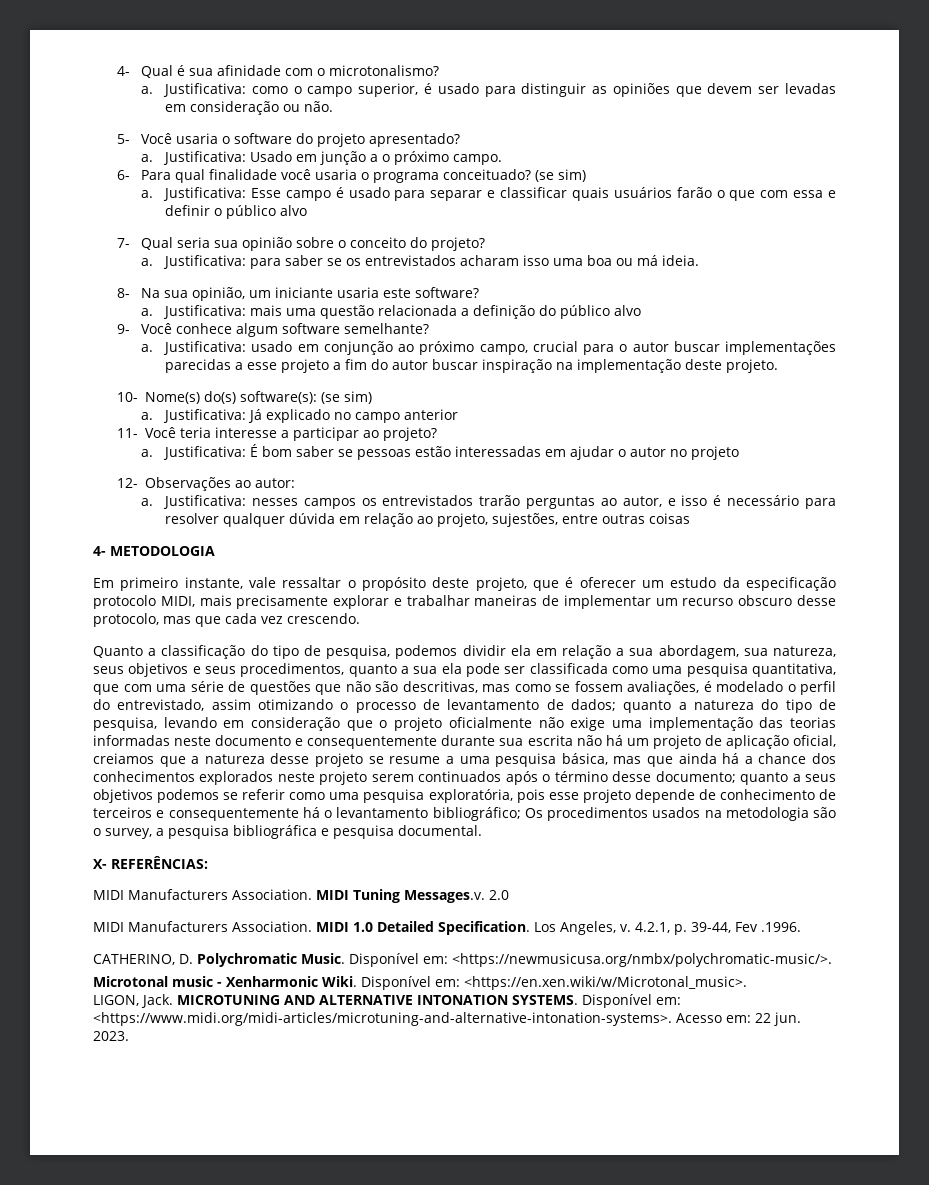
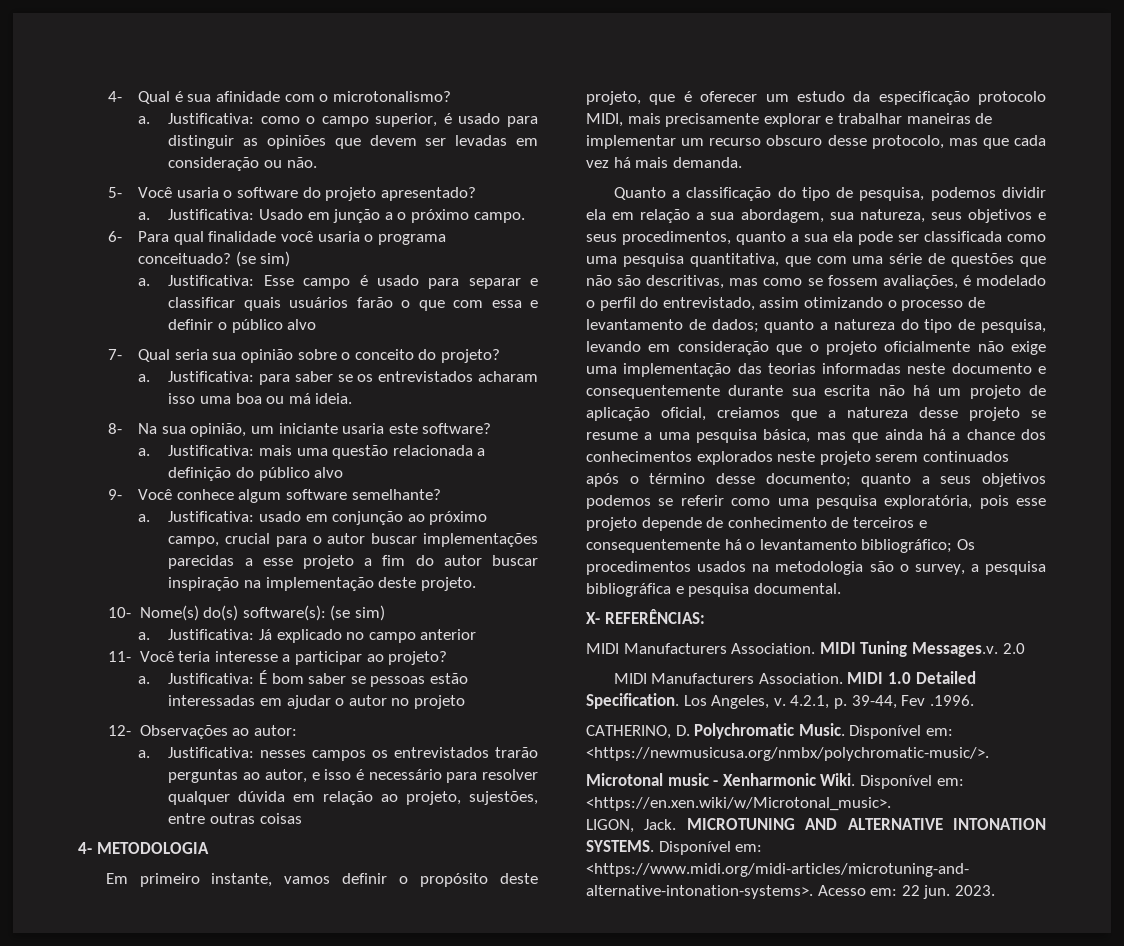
- Em primeiro instante, vale ressaltar o propósito deste projeto, que é oferecer um estudo da especificação protocolo MIDI, mais precisamente explorar e trabalhar maneiras de implementar um recurso obscuro desse protocolo, mas que cada vez crescendo.
+ Em primeiro instante, vamos definir o propósito deste projeto, que é oferecer um estudo da especificação protocolo MIDI, mais precisamente explorar e trabalhar maneiras de implementar um recurso obscuro desse protocolo, mas que cada vez há mais demanda.

